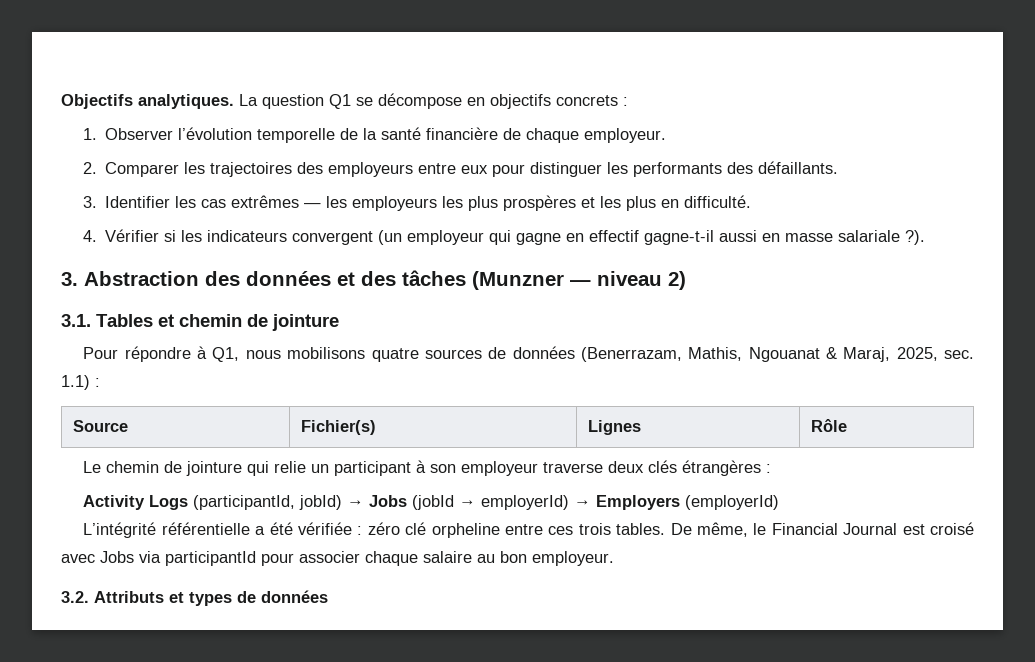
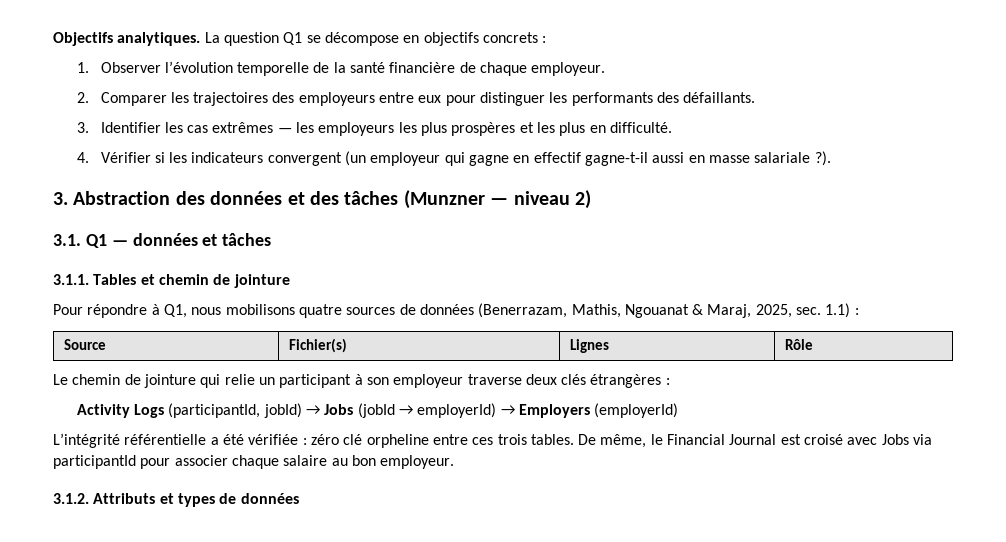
- 3.1. Tables et chemin de jointure
+ 3.1. Q1 — données et tâches
+ 3.1.1. Tables et chemin de jointure
- 3.2. Attributs et types de données
+ 3.1.2. Attributs et types de données

